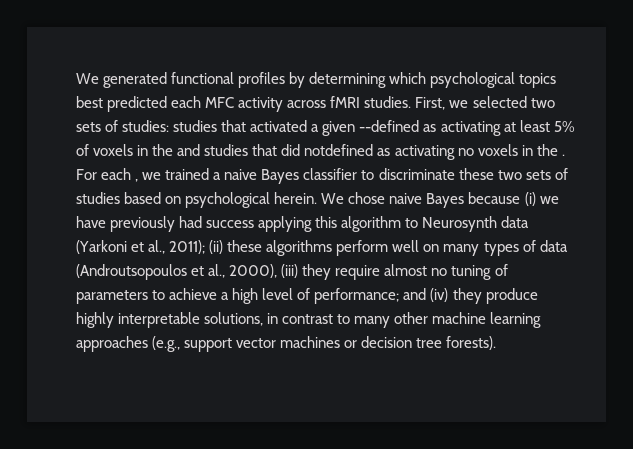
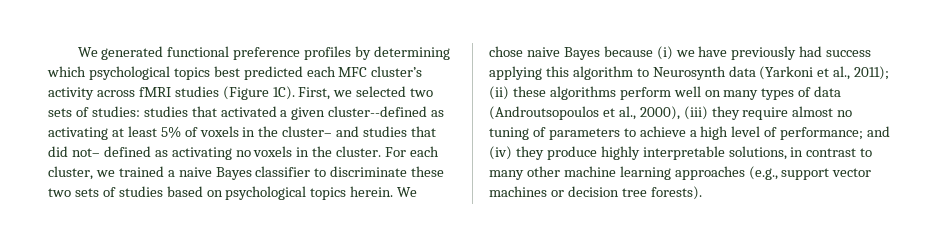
- We generated functional profiles by determining which psychological topics best predicted each MFC activity across fMRI studies.
+ We generated functional preference profiles by determining which psychological topics best predicted each MFC cluster’s activity across fMRI studies (Figure 1C).
- First, we selected two sets of studies: studies that activated a given --defined as activating at least 5% of voxels in the and studies that did notdefined as activating no voxels in the .
+ First, we selected two sets of studies: studies that activated a given cluster--defined as activating at least 5% of voxels in the cluster– and studies that did not– defined as activating no voxels in the cluster.
- For each , we trained a naive Bayes classifier to discriminate these two sets of studies based on psychological herein.
+ For each cluster, we trained a naive Bayes classifier to discriminate these two sets of studies based on psychological topics herein.

